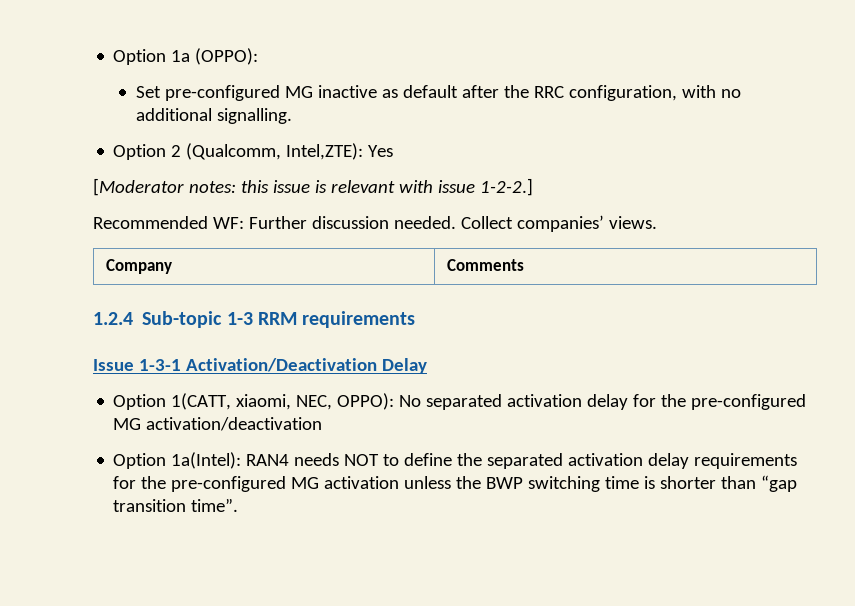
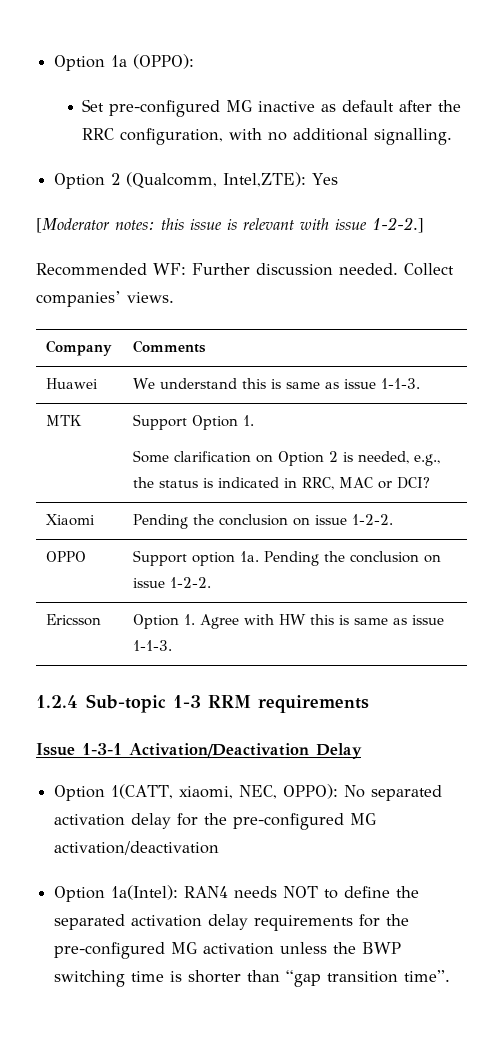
+ Huawei | We understand this is same as issue 1-1-3.
+ MTK | Support Option 1.
+ Some clarification on Option 2 is needed, e.g., the status is indicated in RRC, MAC or DCI?
+ Xiaomi | Pending the conclusion on issue 1-2-2.
+ OPPO | Support option 1a. Pending the conclusion on issue 1-2-2.
+ Ericsson | Option 1. Agree with HW this is same as issue 1-1-3.

